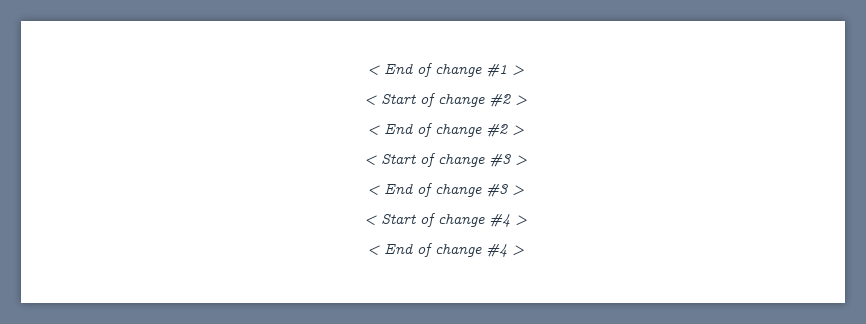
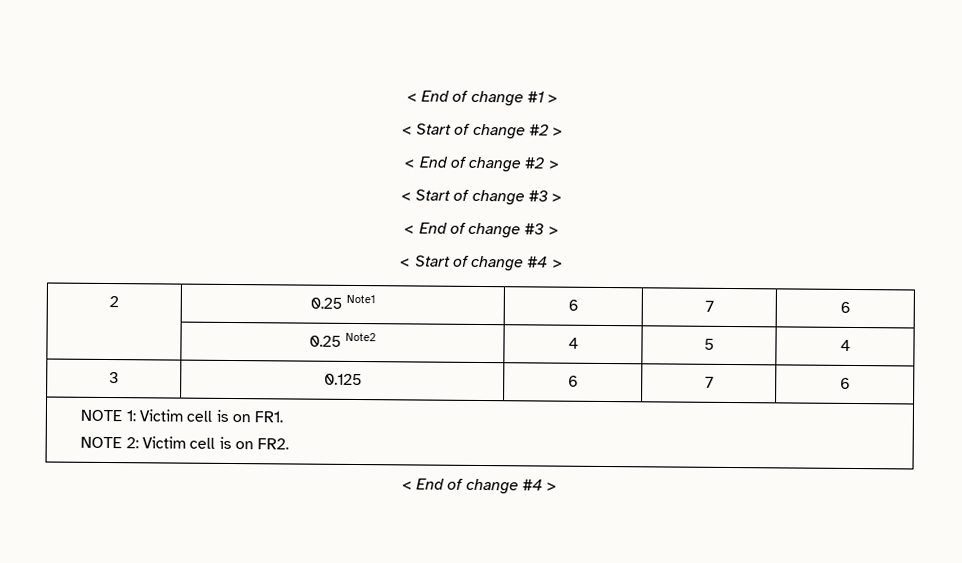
+ 2 | 0.25 Note1 | 6 | 7 | 6
+ | 0.25 Note2 | 4 | 5 | 4
+ 3 | 0.125 | 6 | 7 | 6
+ NOTE 1: Victim cell is on FR1.
+ NOTE 2: Victim cell is on FR2.

